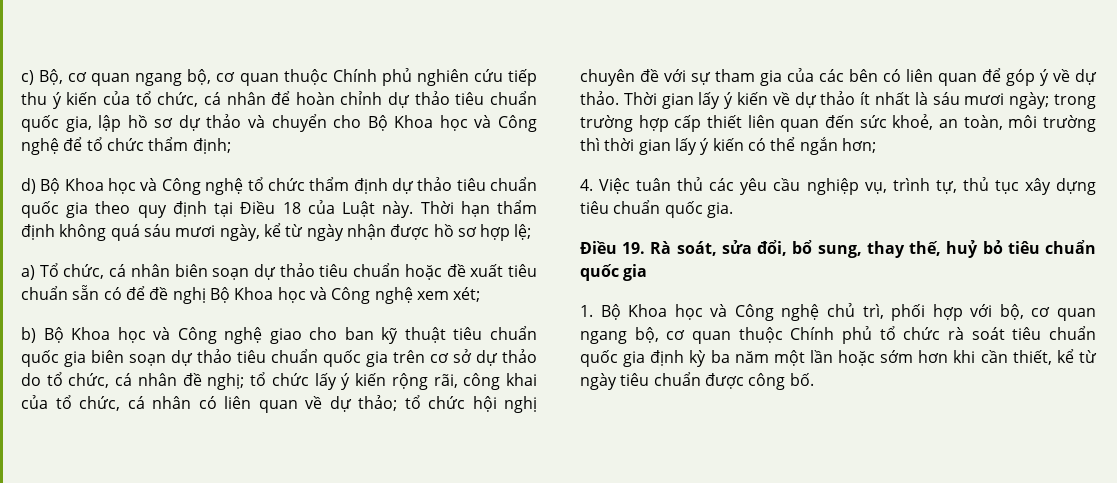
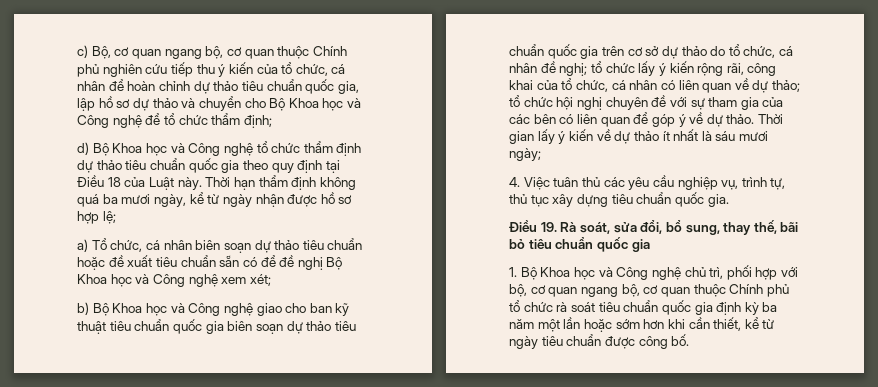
- Thời hạn thẩm định không quá sáu mươi ngày, kể từ ngày nhận được hồ sơ hợp lệ;
+ Thời hạn thẩm định không quá ba mươi ngày, kể từ ngày nhận được hồ sơ hợp lệ;
- Thời gian lấy ý kiến về dự thảo ít nhất là sáu mươi ngày; trong trường hợp cấp thiết liên quan đến sức khoẻ, an toàn, môi trường thì thời gian lấy ý kiến có thể ngắn hơn;
+ Thời gian lấy ý kiến về dự thảo ít nhất là sáu mươi ngày;
- Điều 19. Rà soát, sửa đổi, bổ sung, thay thế, huỷ bỏ tiêu chuẩn quốc gia
+ Điều 19. Rà soát, sửa đổi, bổ sung, thay thế, bãi bỏ tiêu chuẩn quốc gia

